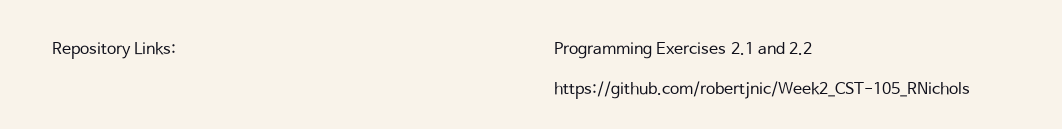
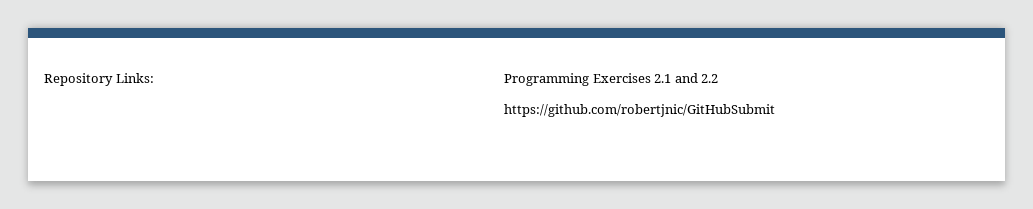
- https://github.com/robertjnic/Week2_CST-105_RNichols
+ https://github.com/robertjnic/GitHubSubmit

